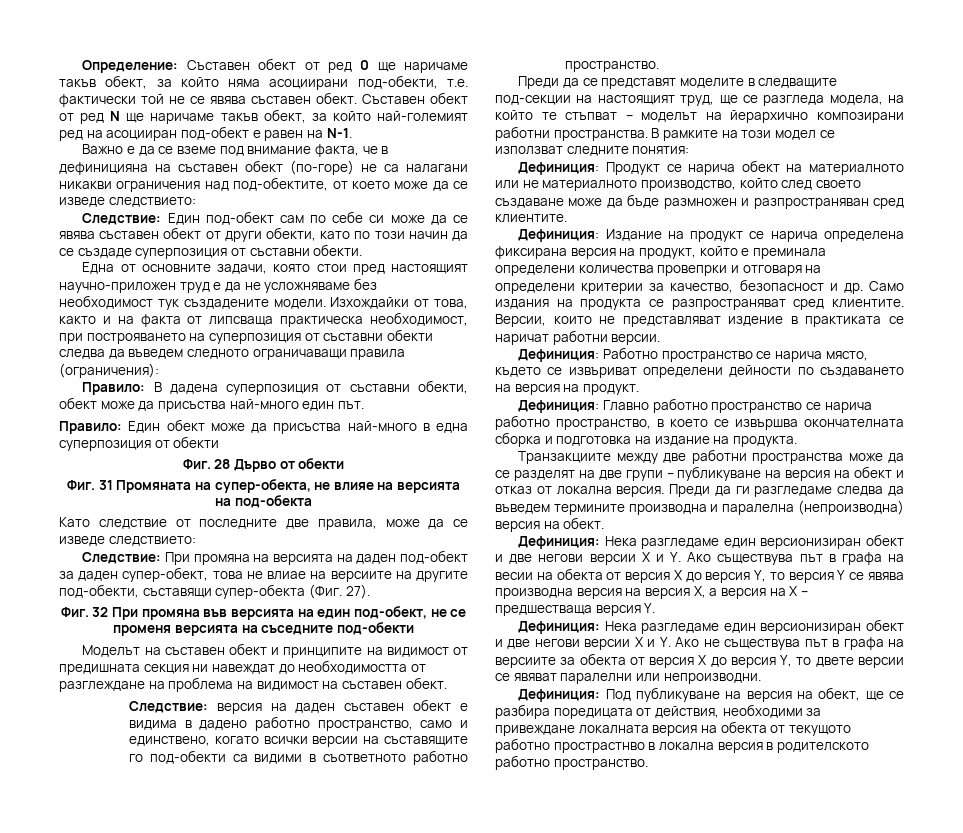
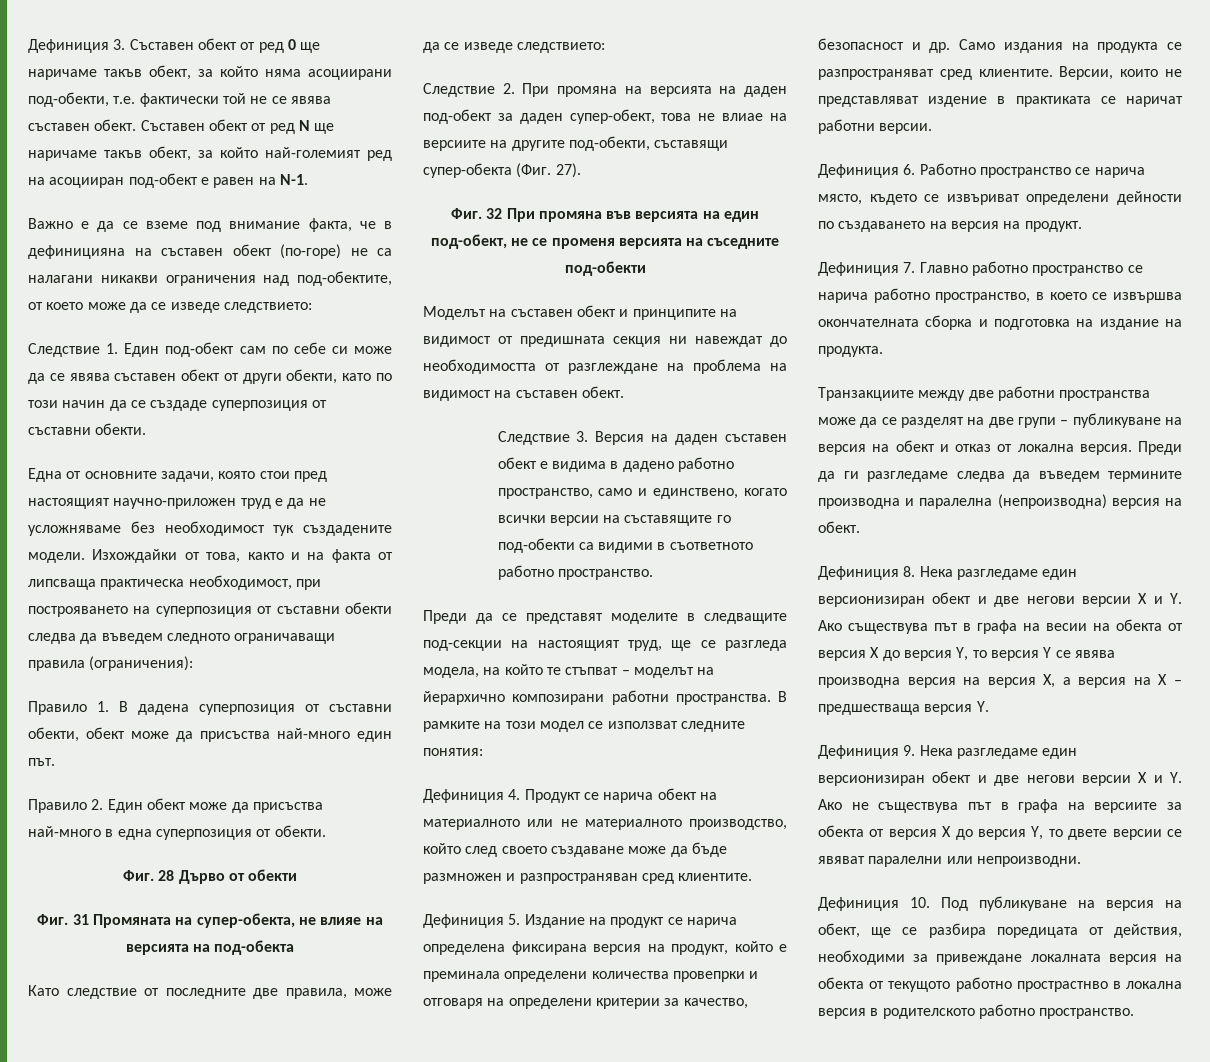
- Определение: Съставен обект от ред 0 ще наричаме такъв обект, за който няма асоциирани под-обекти, т.е. фактически той не се явява съставен обект.
+ Дефиниция 3. Съставен обект от ред 0 ще наричаме такъв обект, за който няма асоциирани под-обекти, т.е. фактически той не се явява съставен обект.
- Следствие: Един под-обект сам по себе си може да се явява съставен обект от други обекти, като по този начин да се създаде суперпозиция от съставни обекти.
+ Следствие 1. Един под-обект сам по себе си може да се явява съставен обект от други обекти, като по този начин да се създаде суперпозиция от съставни обекти.
- Правило: В дадена суперпозиция от съставни обекти, обект може да присъства най-много един път.
+ Правило 1. В дадена суперпозиция от съставни обекти, обект може да присъства най-много един път.
- Правило: Един обект може да присъства най-много в една суперпозиция от обекти
+ Правило 2. Един обект може да присъства най-много в една суперпозиция от обекти.
- Следствие: При промяна на версията на даден под-обект за даден супер-обект, това не влиае на версиите на другите под-обекти, съставящи супер-обекта (Фиг. 27).
+ Следствие 2. При промяна на версията на даден под-обект за даден супер-обект, това не влиае на версиите на другите под-обекти, съставящи супер-обекта (Фиг. 27).
- Следствие: версия на даден съставен обект е видима в дадено работно пространство, само и единствено, когато всички версии на съставящите го под-обекти са видими в съответното работно пространство.
+ Следствие 3. Версия на даден съставен обект е видима в дадено работно пространство, само и единствено, когато всички версии на съставящите го под-обекти са видими в съответното работно пространство.
- Дефиниция: Продукт се нарича обект на материалното или не материалното производство, който след своето създаване може да бъде размножен и разпространяван сред клиентите.
+ Дефиниция 4. Продукт се нарича обект на материалното или не материалното производство, който след своето създаване може да бъде размножен и разпространяван сред клиентите.
- Дефиниция: Издание на продукт се нарича определена фиксирана версия на продукт, който е преминала определени количества провепрки и отговаря на определени критерии за качество, безопасност и др. Само издания на продукта се разпространяват сред клиентите.
+ Дефиниция 5. Издание на продукт се нарича определена фиксирана версия на продукт, който е преминала определени количества провепрки и отговаря на определени критерии за качество, безопасност и др. Само издания на продукта се разпространяват сред клиентите.
- Дефиниция: Работно пространство се нарича място, където се извъриват определени дейности по създаването на версия на продукт.
+ Дефиниция 6. Работно пространство се нарича място, където се извъриват определени дейности по създаването на версия на продукт.
- Дефиниция: Главно работно пространство се нарича работно пространство, в което се извършва окончателната сборка и подготовка на издание на продукта.
+ Дефиниция 7. Главно работно пространство се нарича работно пространство, в което се извършва окончателната сборка и подготовка на издание на продукта.
- Дефиниция: Нека разгледаме един версионизиран обект и две негови версии X и Y. Ако съществува път в графа на весии на обекта от версия Х до версия Y, то версия Y се явява производна версия на версия Х, а версия на Х – предшестваща версия Y.
+ Дефиниция 8. Нека разгледаме един версионизиран обект и две негови версии X и Y. Ако съществува път в графа на весии на обекта от версия Х до версия Y, то версия Y се явява производна версия на версия Х, а версия на Х – предшестваща версия Y.
- Дефиниция: Нека разгледаме един версионизиран обект и две негови версии X и Y. Ако не съществува път в графа на версиите за обекта от версия Х до версия Y, то двете версии се явяват паралелни или непроизводни.
+ Дефиниция 9. Нека разгледаме един версионизиран обект и две негови версии X и Y. Ако не съществува път в графа на версиите за обекта от версия Х до версия Y, то двете версии се явяват паралелни или непроизводни.
- Дефиниция: Под публикуване на версия на обект, ще се разбира поредицата от действия, необходими за привеждане локалната версия на обекта от текущото работно прострастнво в локална версия в родителското работно пространство.
+ Дефиниция 10. Под публикуване на версия на обект, ще се разбира поредицата от действия, необходими за привеждане локалната версия на обекта от текущото работно прострастнво в локална версия в родителското работно пространство.

